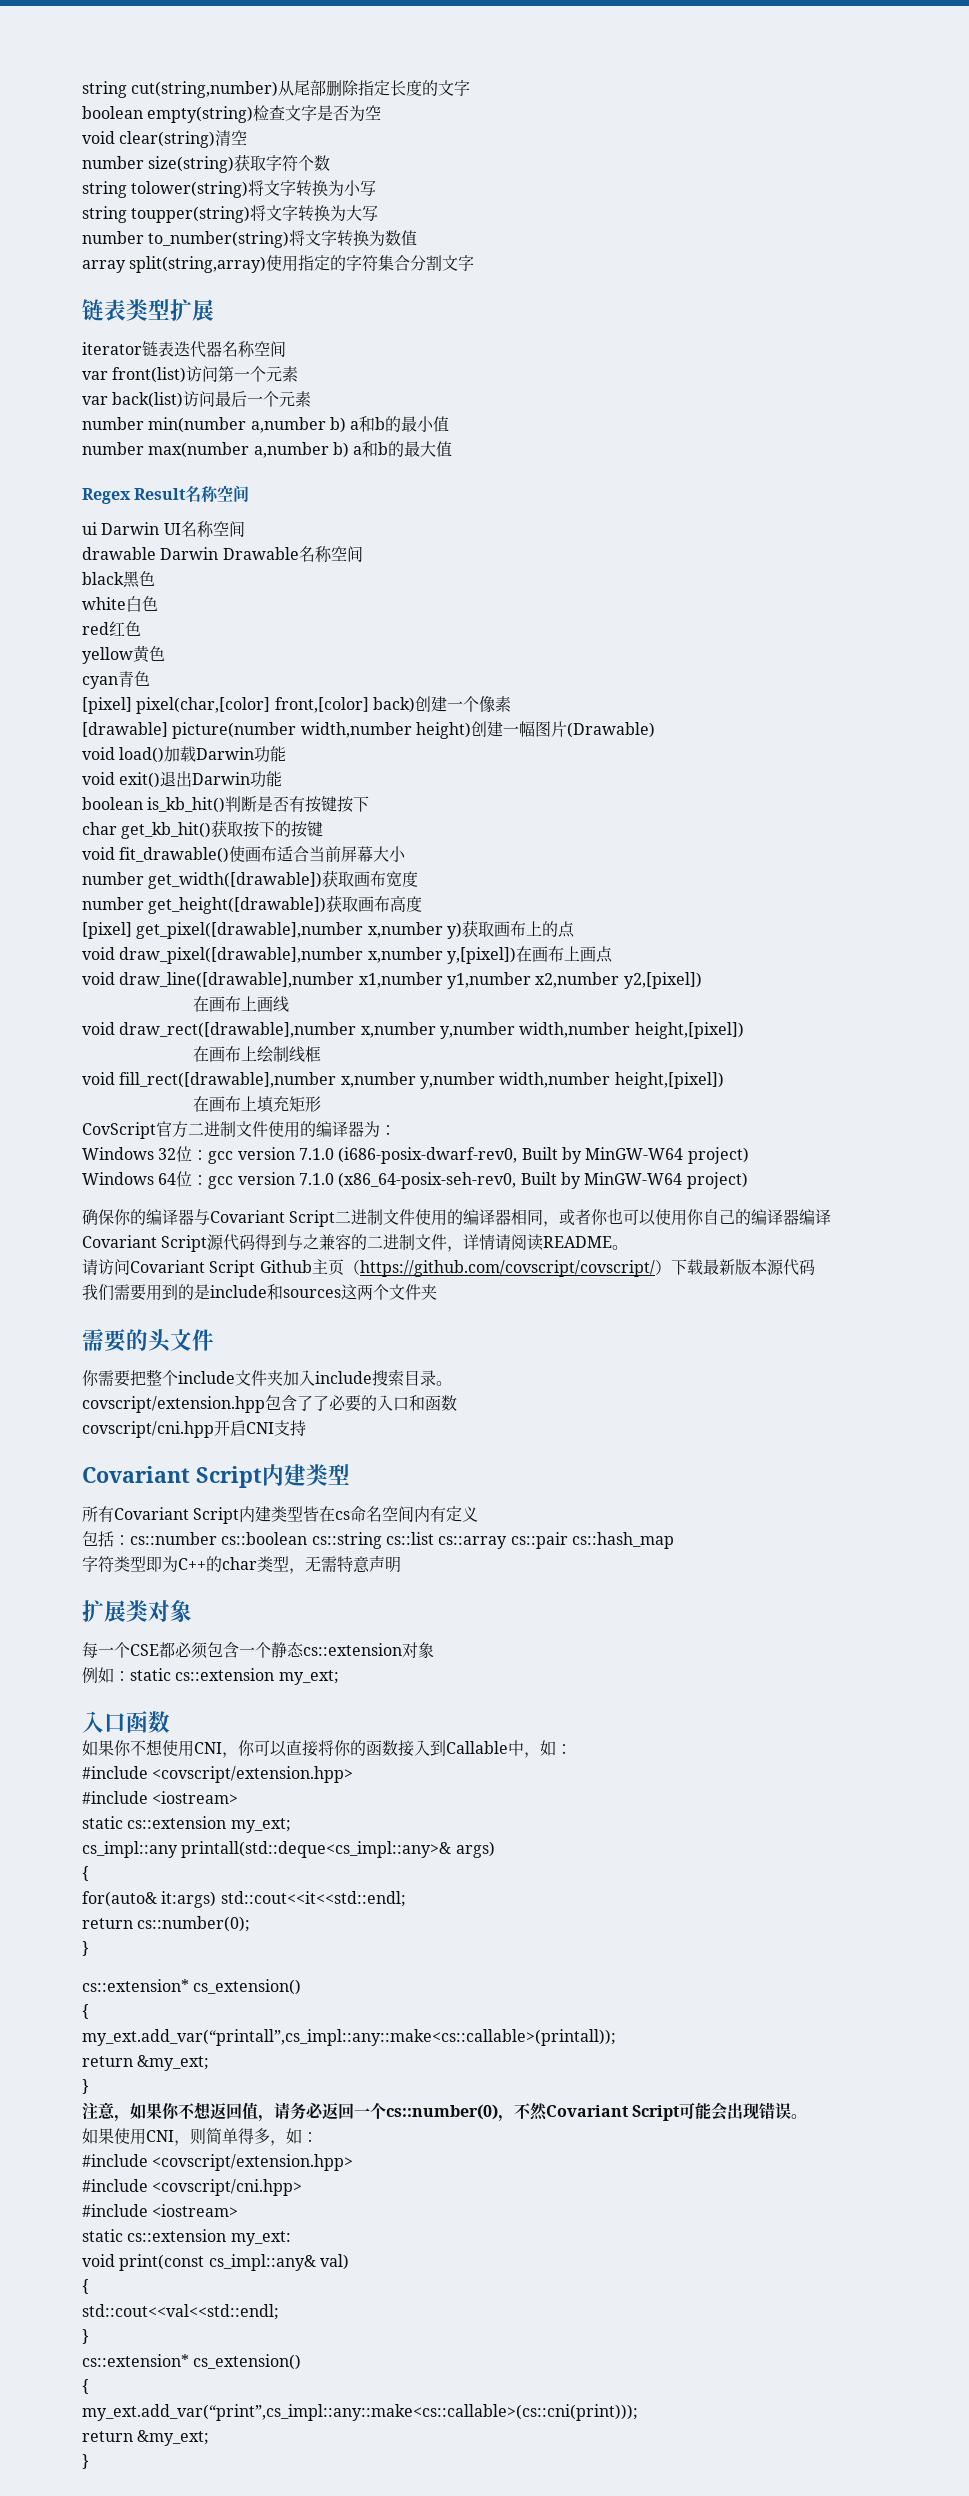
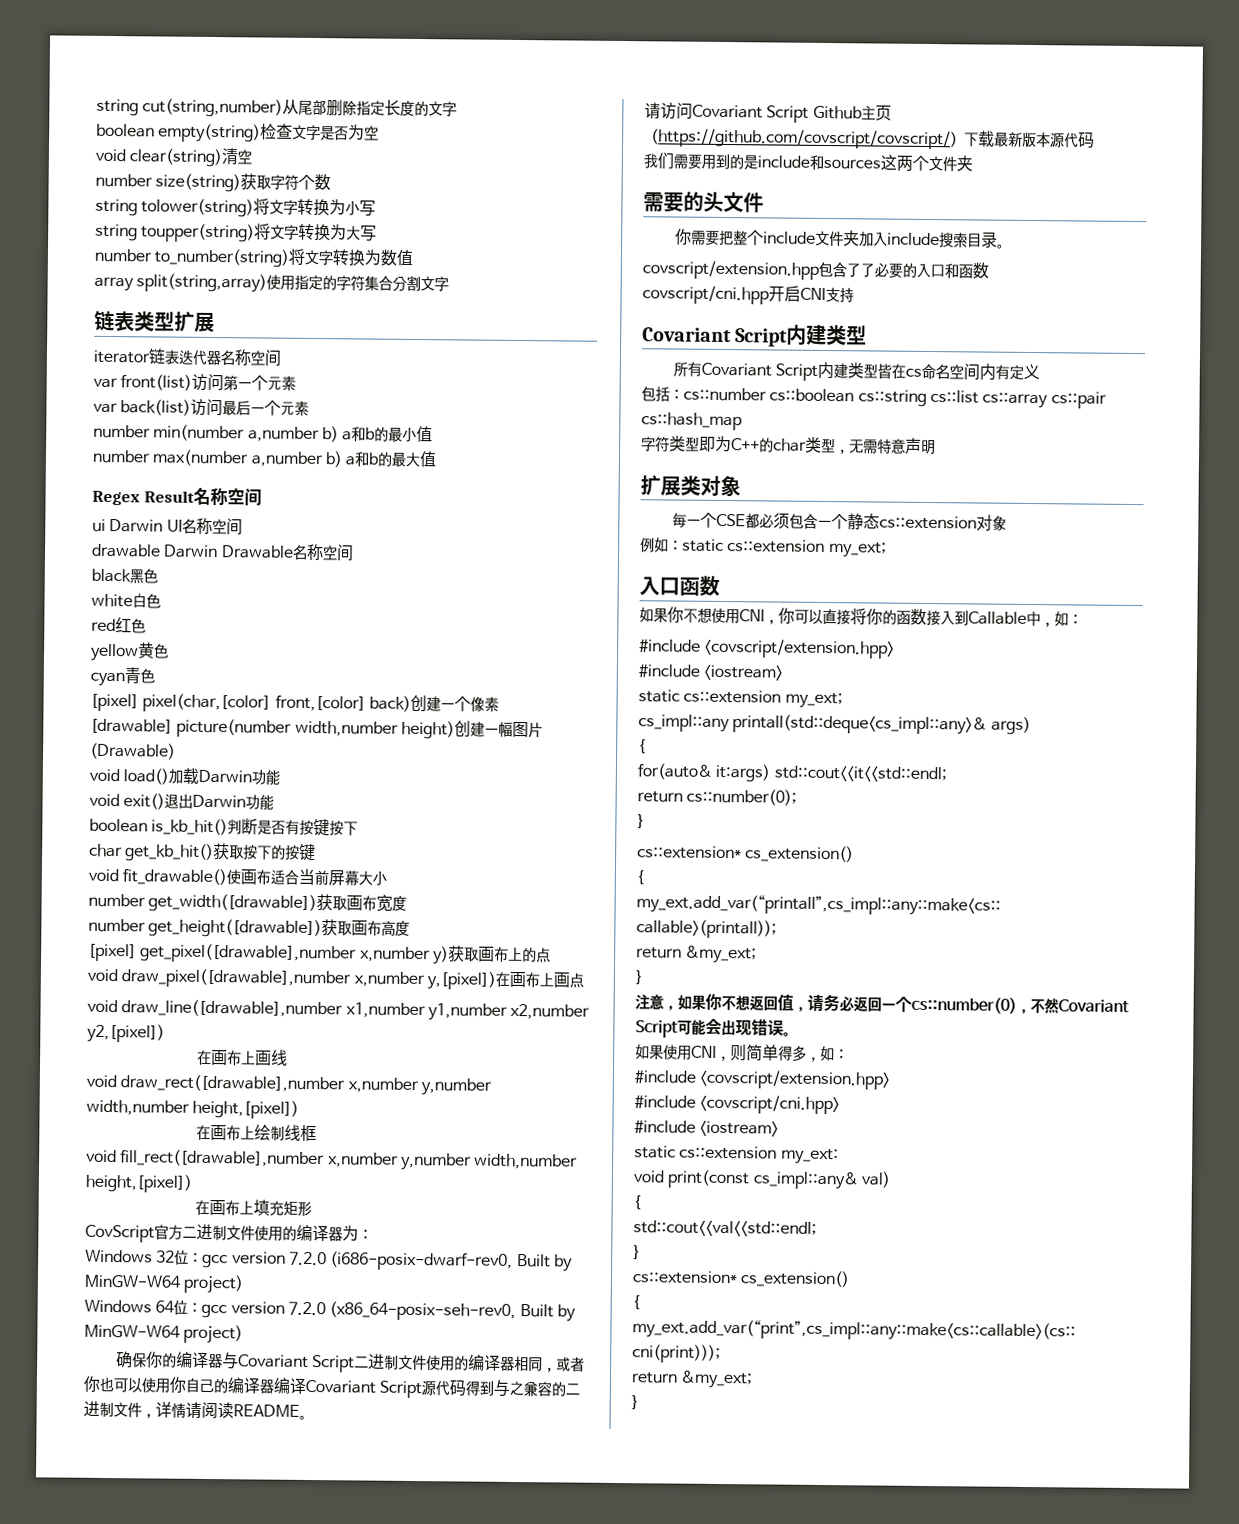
- Windows 32位：gcc version 7.1.0 (i686-posix-dwarf-rev0, Built by MinGW-W64 project)
+ Windows 32位：gcc version 7.2.0 (i686-posix-dwarf-rev0, Built by MinGW-W64 project)
- Windows 64位：gcc version 7.1.0 (x86_64-posix-seh-rev0, Built by MinGW-W64 project)
+ Windows 64位：gcc version 7.2.0 (x86_64-posix-seh-rev0, Built by MinGW-W64 project)

